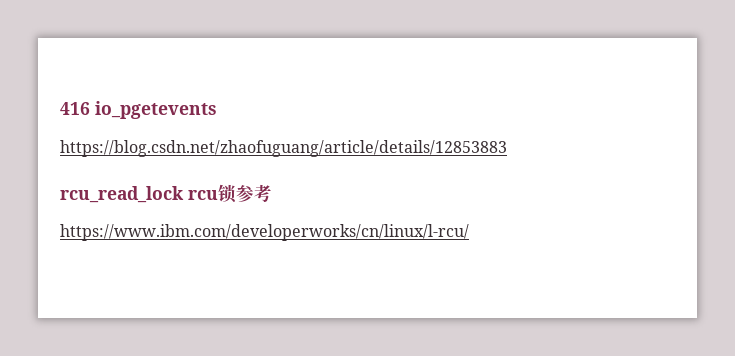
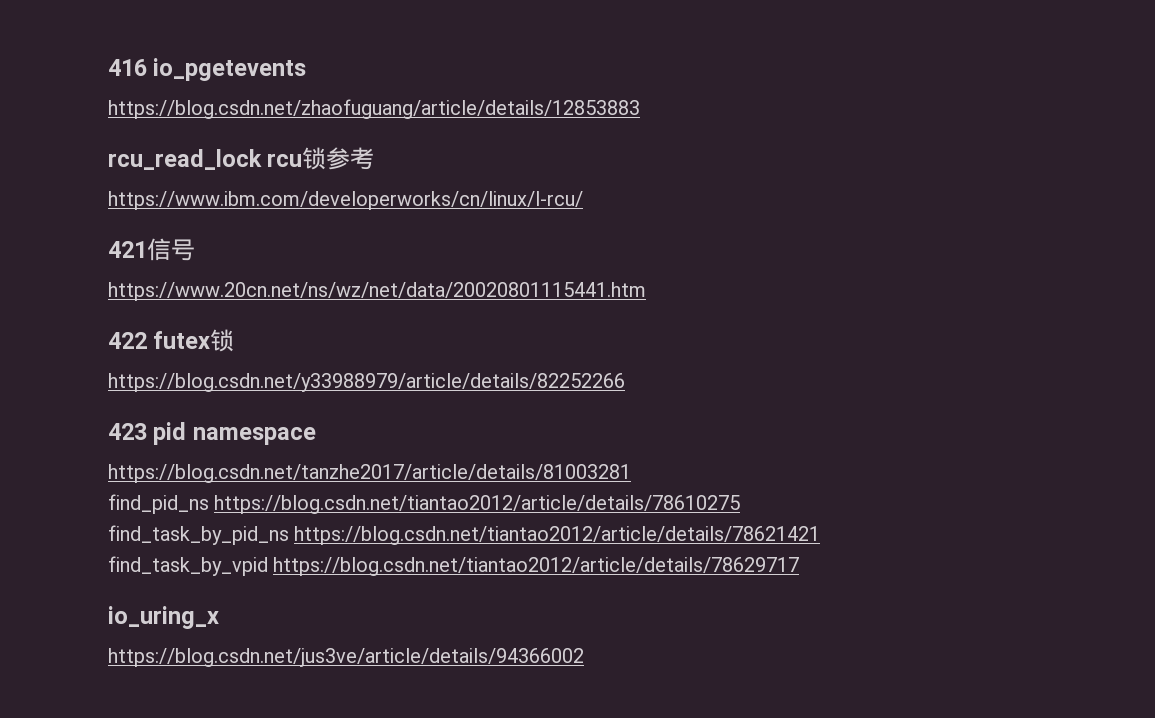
+ 421信号
+ https://www.20cn.net/ns/wz/net/data/20020801115441.htm
+ 422 futex锁
+ https://blog.csdn.net/y33988979/article/details/82252266
+ 423 pid namespace
+ https://blog.csdn.net/tanzhe2017/article/details/81003281
+ find_pid_ns https://blog.csdn.net/tiantao2012/article/details/78610275
+ find_task_by_pid_ns https://blog.csdn.net/tiantao2012/article/details/78621421
+ find_task_by_vpid https://blog.csdn.net/tiantao2012/article/details/78629717
+ io_uring_x
+ https://blog.csdn.net/jus3ve/article/details/94366002

